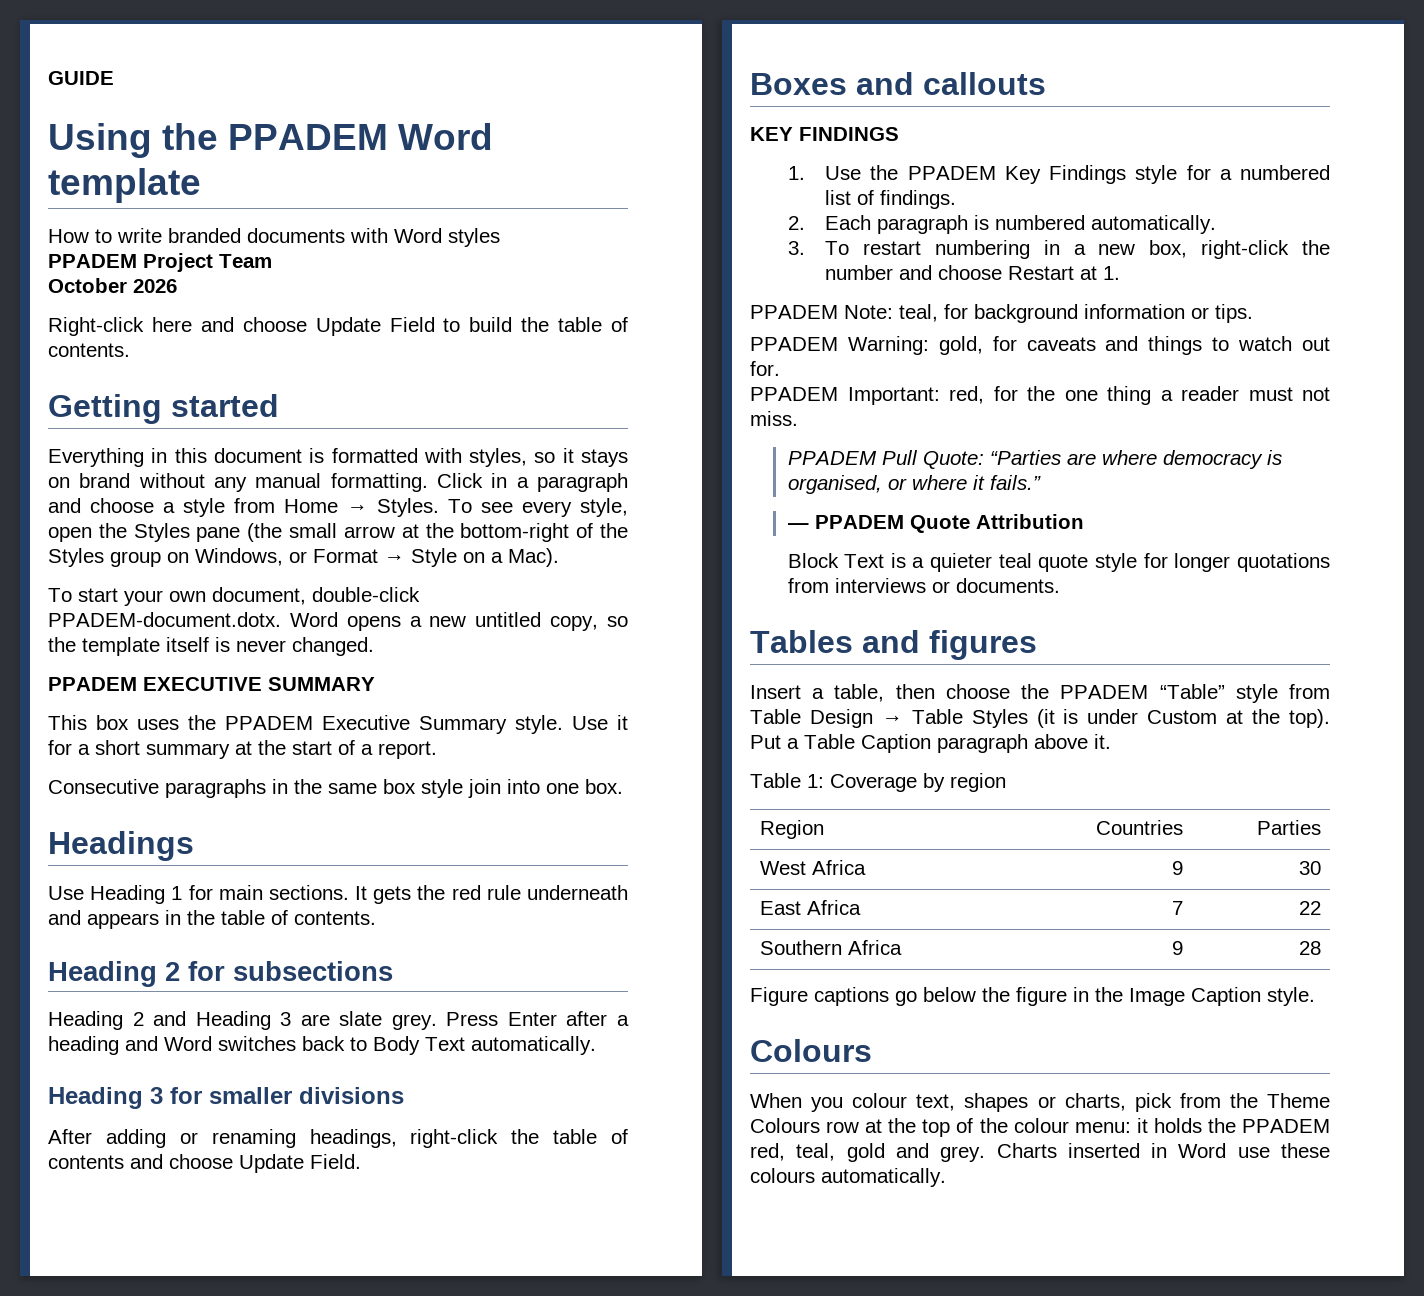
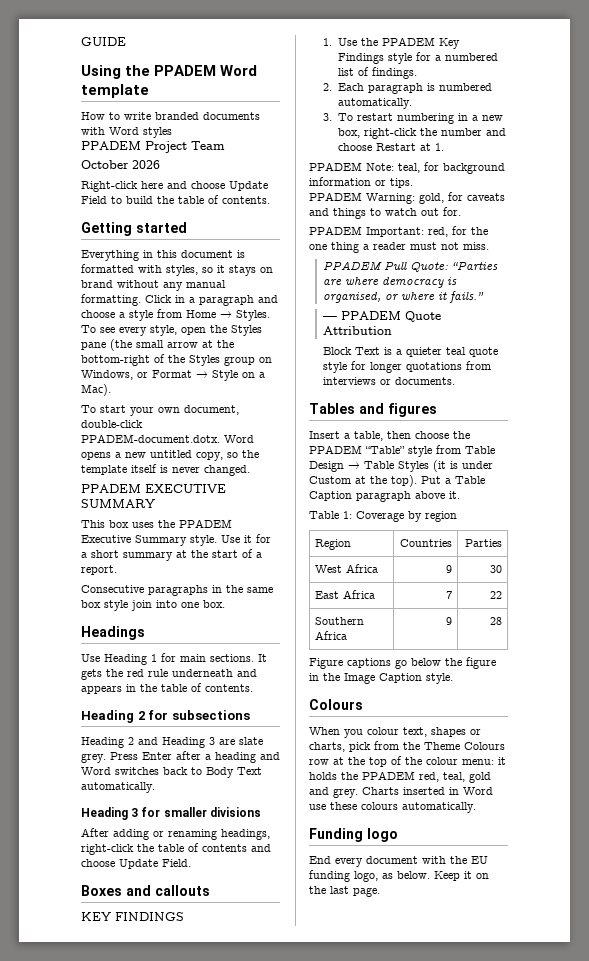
+ Funding logo
+ End every document with the EU funding logo, as below. Keep it on the last page.

